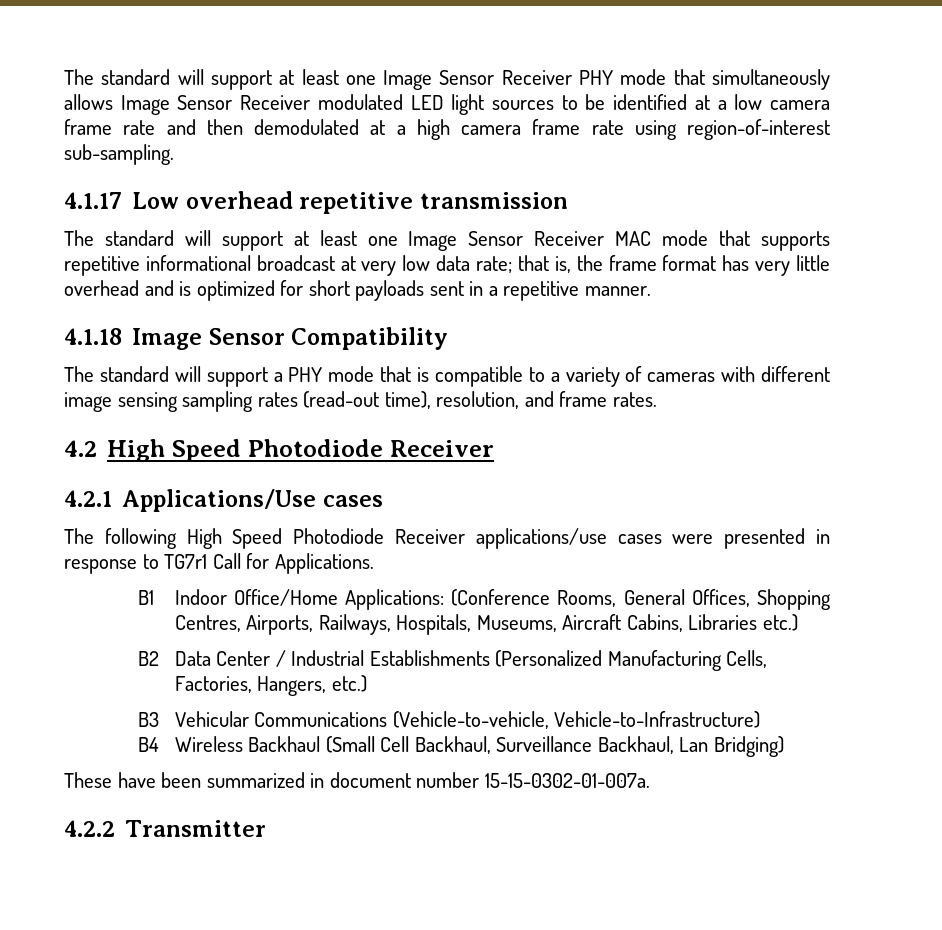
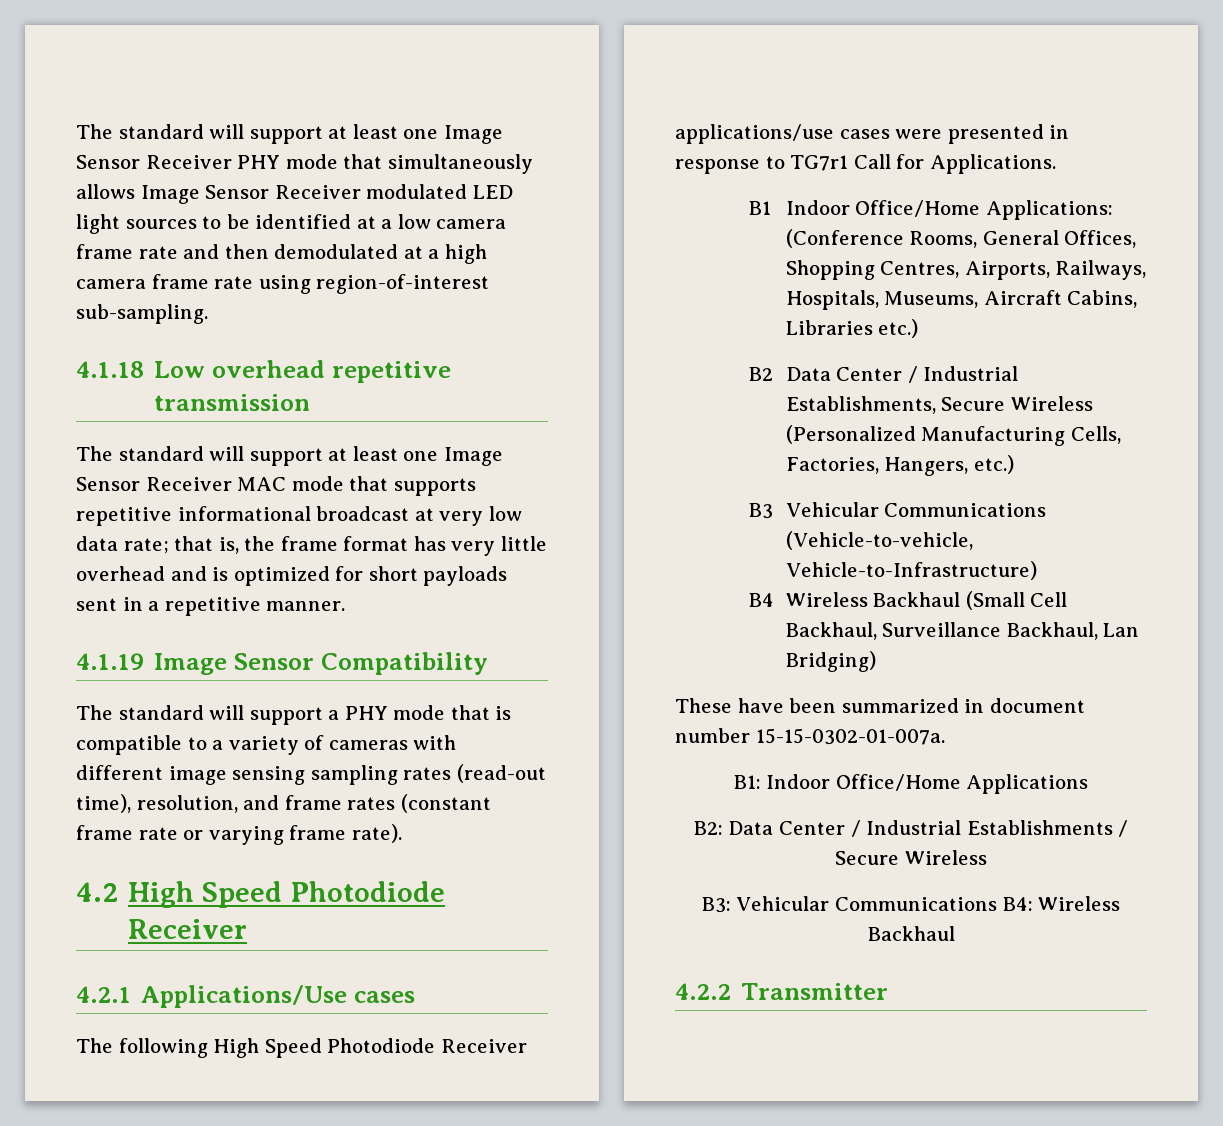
- 4.1.17 Low overhead repetitive transmission
+ 4.1.18 Low overhead repetitive transmission
- 4.1.18 Image Sensor Compatibility
+ 4.1.19 Image Sensor Compatibility
- The standard will support a PHY mode that is compatible to a variety of cameras with different image sensing sampling rates (read-out time), resolution, and frame rates.
+ The standard will support a PHY mode that is compatible to a variety of cameras with different image sensing sampling rates (read-out time), resolution, and frame rates (constant frame rate or varying frame rate).
- B2 Data Center / Industrial Establishments (Personalized Manufacturing Cells, Factories, Hangers, etc.)
+ B2 Data Center / Industrial Establishments, Secure Wireless (Personalized Manufacturing Cells, Factories, Hangers, etc.)
+ B1: Indoor Office/Home Applications
+ B2: Data Center / Industrial Establishments / Secure Wireless
+ B3: Vehicular Communications B4: Wireless Backhaul

